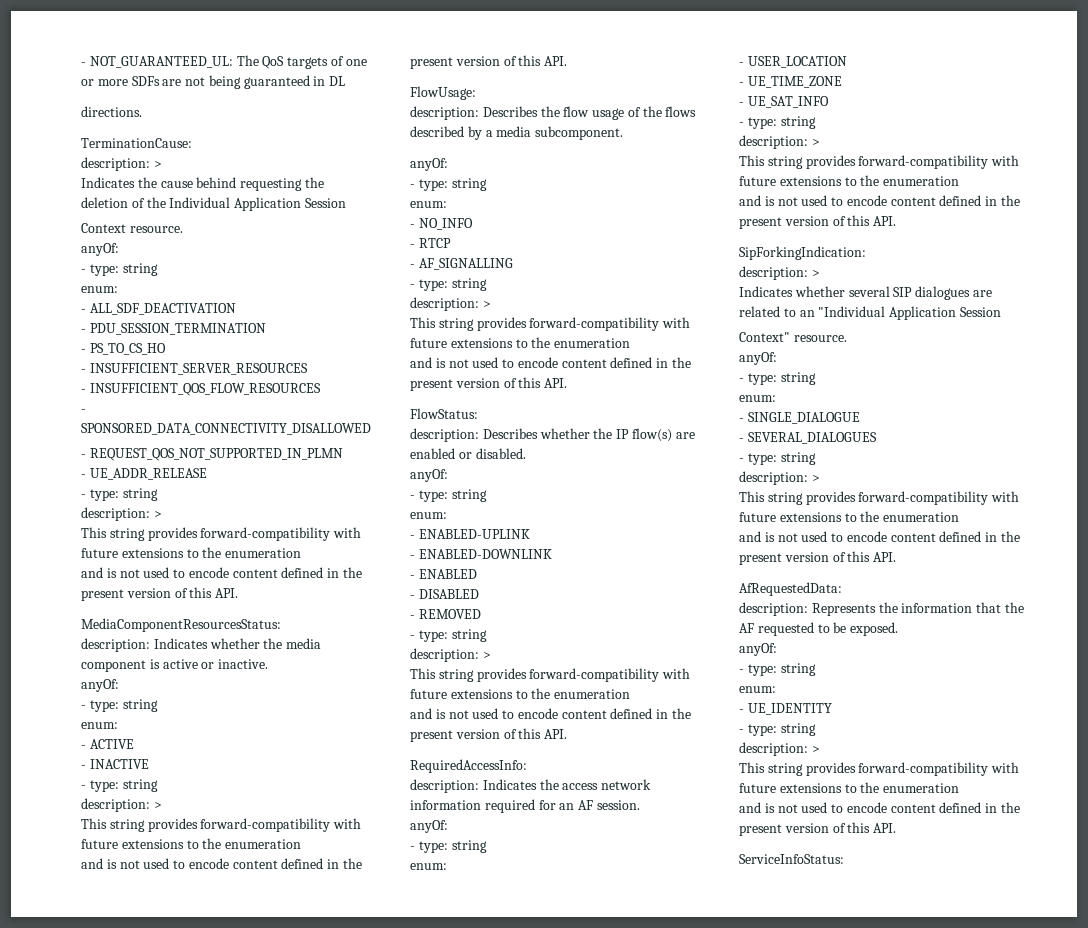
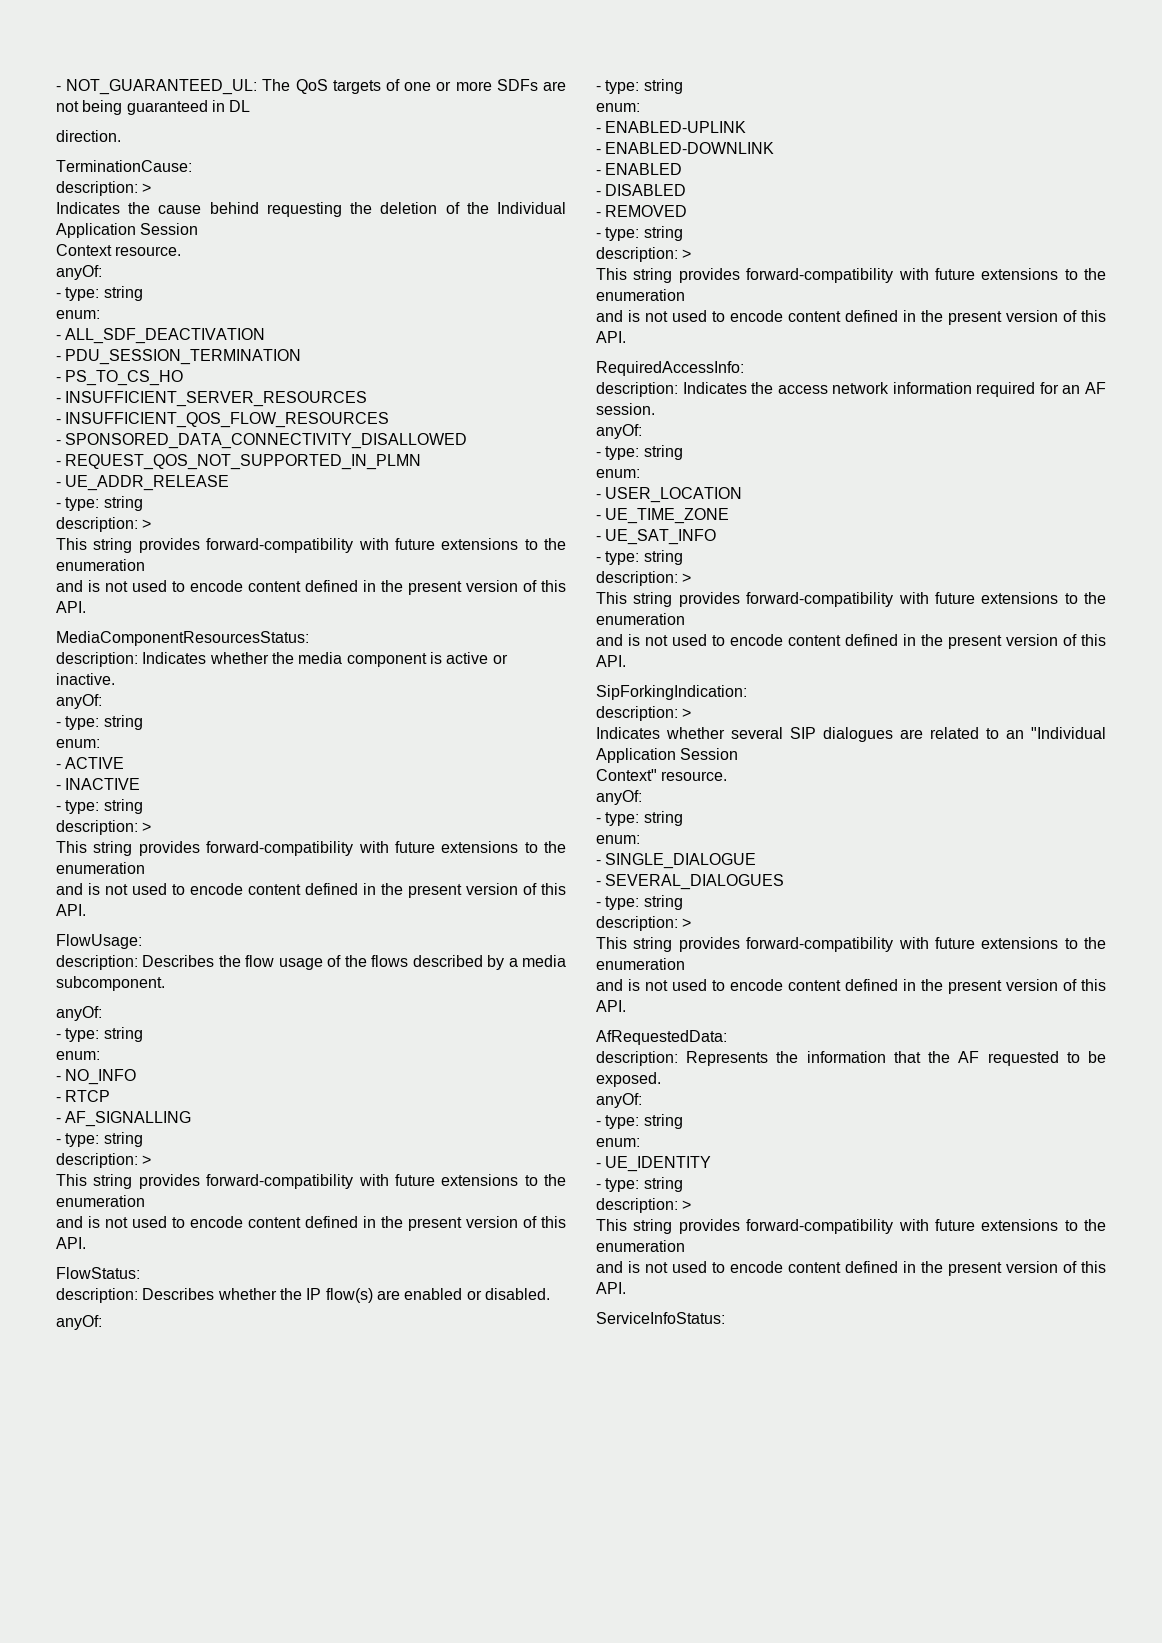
- directions.
+ direction.

